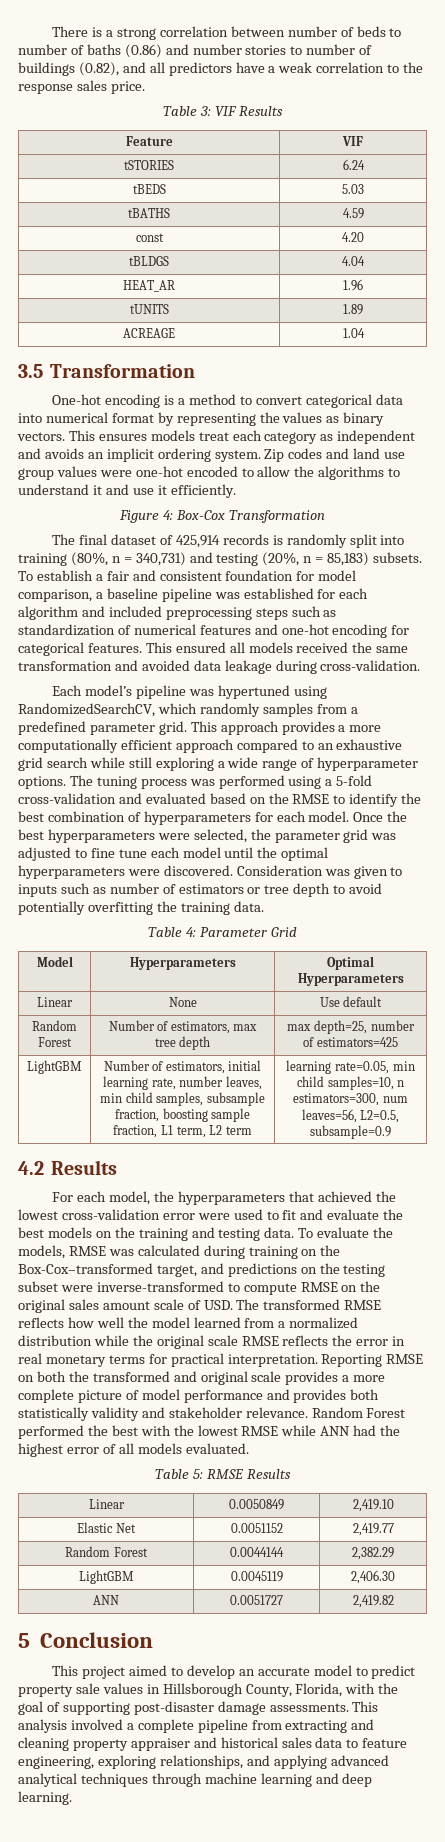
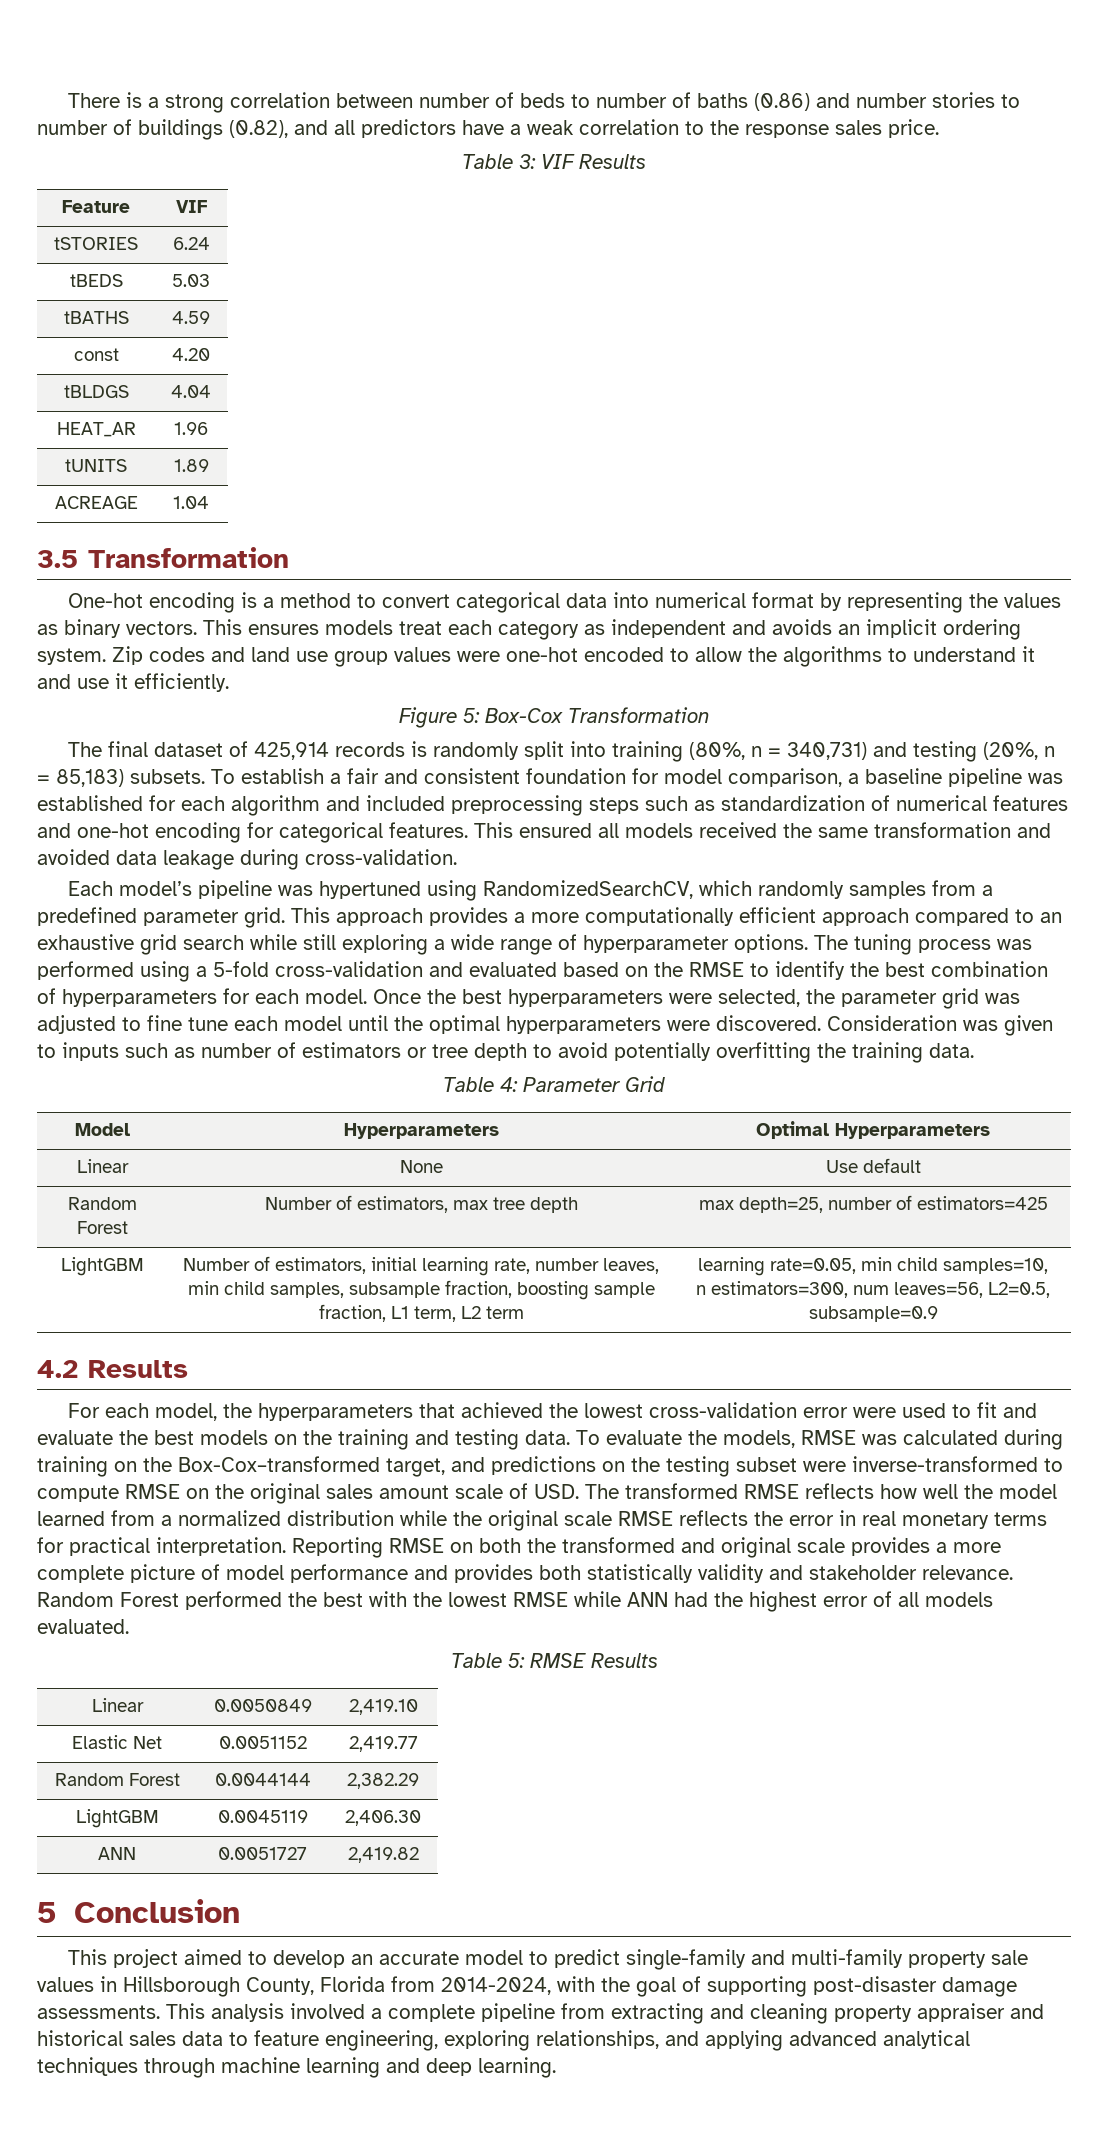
- Figure 4: Box-Cox Transformation
+ Figure 5: Box-Cox Transformation
- This project aimed to develop an accurate model to predict property sale values in Hillsborough County, Florida, with the goal of supporting post-disaster damage assessments.
+ This project aimed to develop an accurate model to predict single-family and multi-family property sale values in Hillsborough County, Florida from 2014-2024, with the goal of supporting post-disaster damage assessments.

